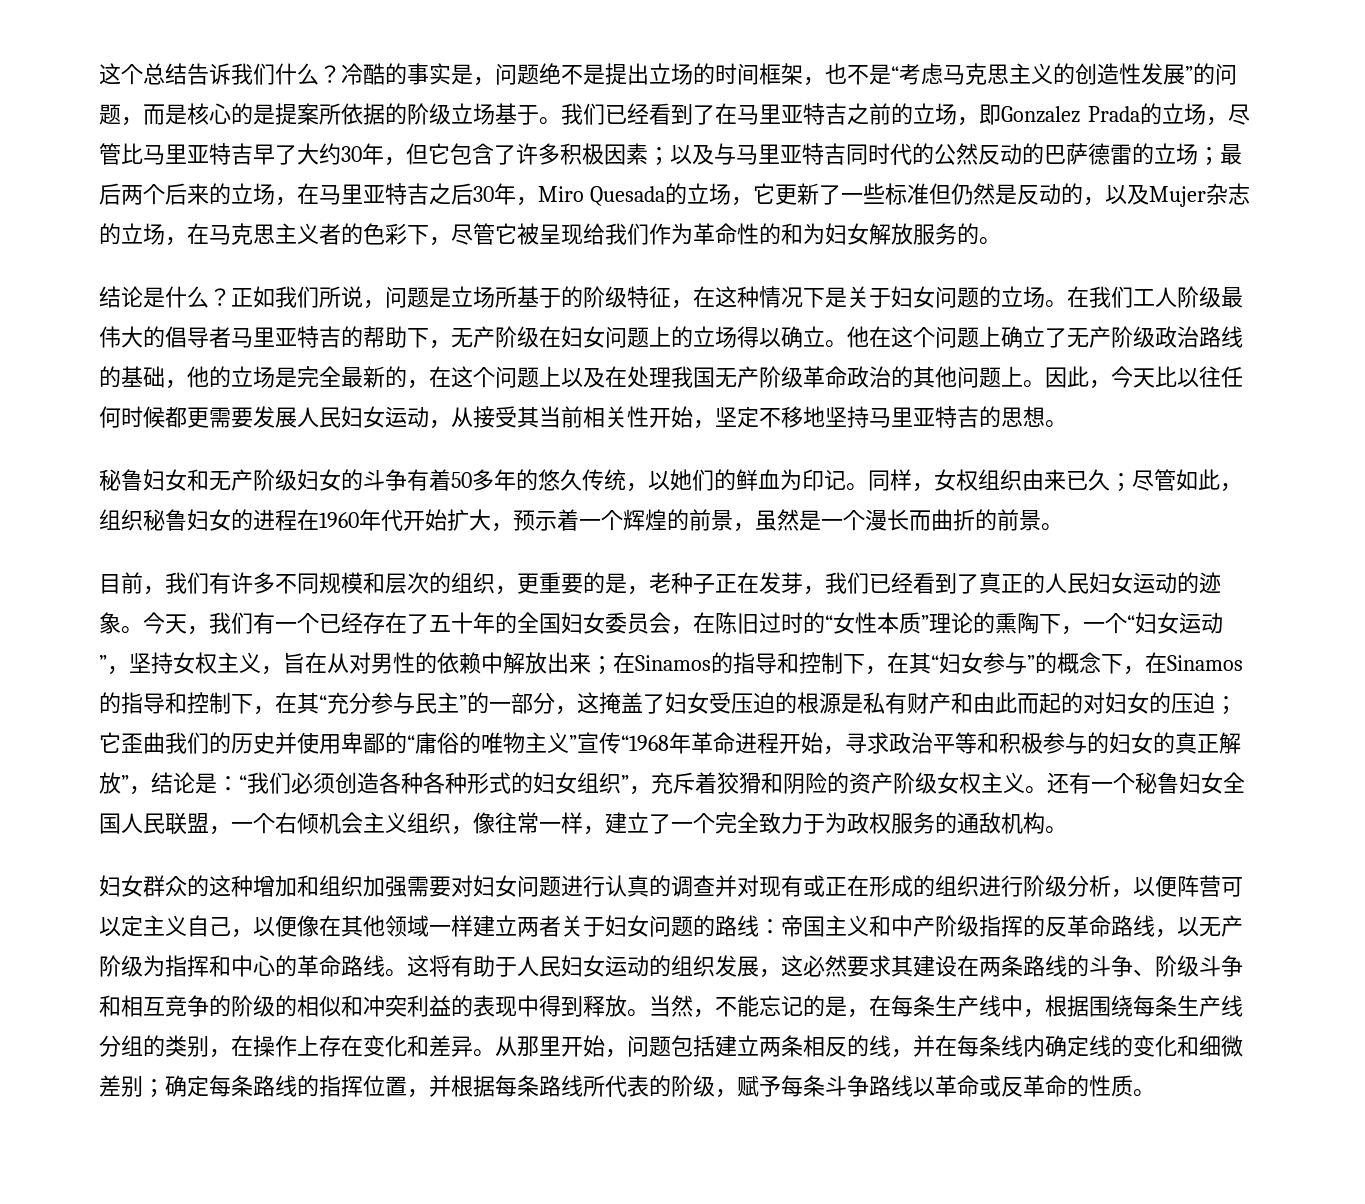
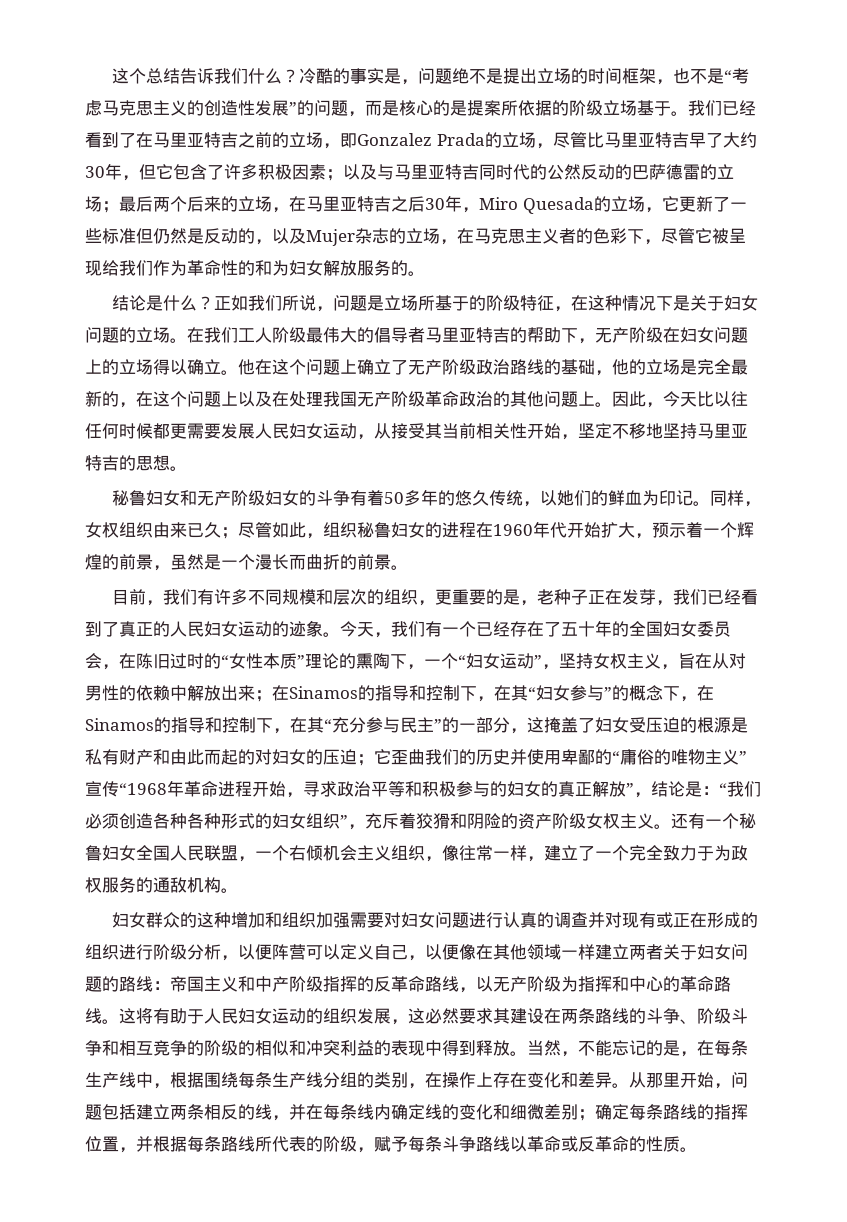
- 妇女群众的这种增加和组织加强需要对妇女问题进行认真的调查并对现有或正在形成的组织进行阶级分析，以便阵营可以定主义自己，以便像在其他领域一样建立两者关于妇女问题的路线：帝国主义和中产阶级指挥的反革命路线，以无产阶级为指挥和中心的革命路线。
+ 妇女群众的这种增加和组织加强需要对妇女问题进行认真的调查并对现有或正在形成的组织进行阶级分析，以便阵营可以定义自己，以便像在其他领域一样建立两者关于妇女问题的路线：帝国主义和中产阶级指挥的反革命路线，以无产阶级为指挥和中心的革命路线。

